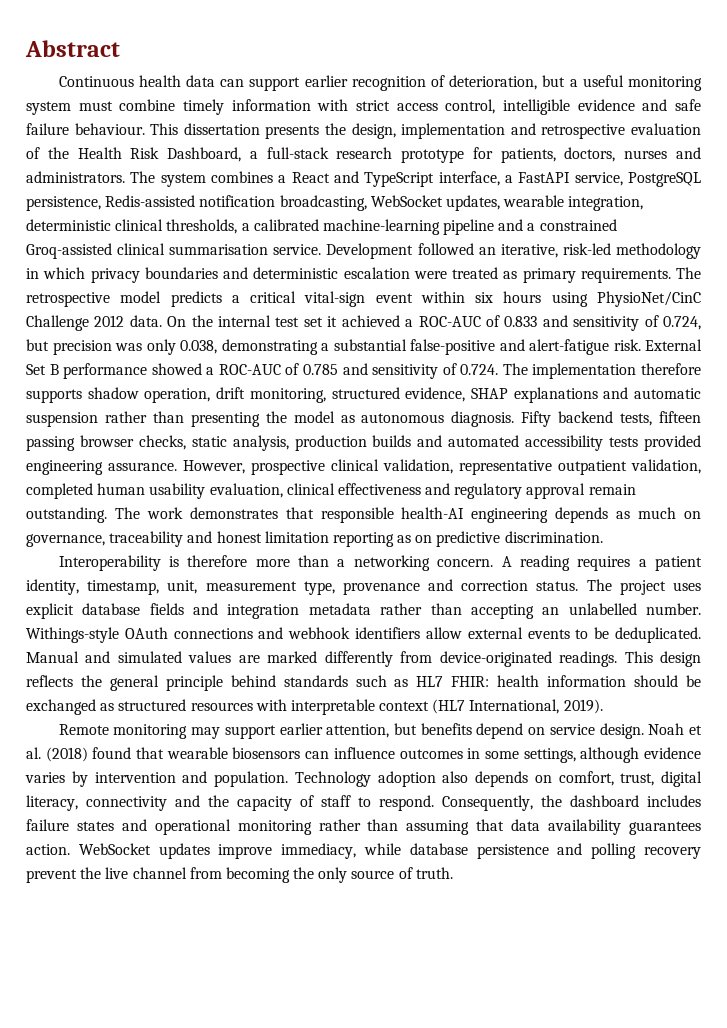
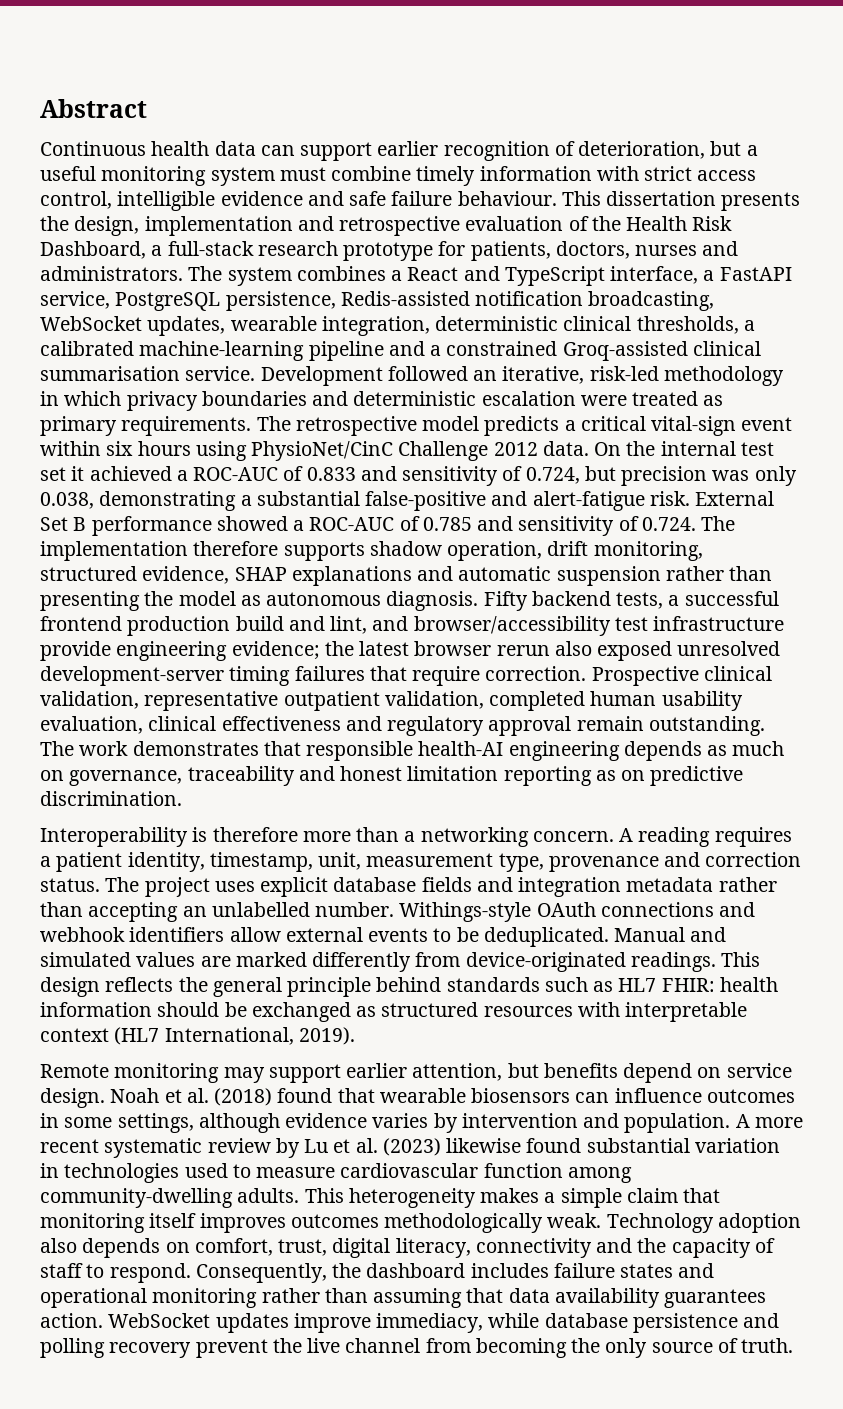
- Fifty backend tests, fifteen passing browser checks, static analysis, production builds and automated accessibility tests provided engineering assurance. However, prospective clinical validation, representative outpatient validation, completed human usability evaluation, clinical effectiveness and regulatory approval remain outstanding.
+ Fifty backend tests, a successful frontend production build and lint, and browser/accessibility test infrastructure provide engineering evidence; the latest browser rerun also exposed unresolved development-server timing failures that require correction. Prospective clinical validation, representative outpatient validation, completed human usability evaluation, clinical effectiveness and regulatory approval remain outstanding.
+ A more recent systematic review by Lu et al. (2023) likewise found substantial variation in technologies used to measure cardiovascular function among community-dwelling adults. This heterogeneity makes a simple claim that monitoring itself improves outcomes methodologically weak.

